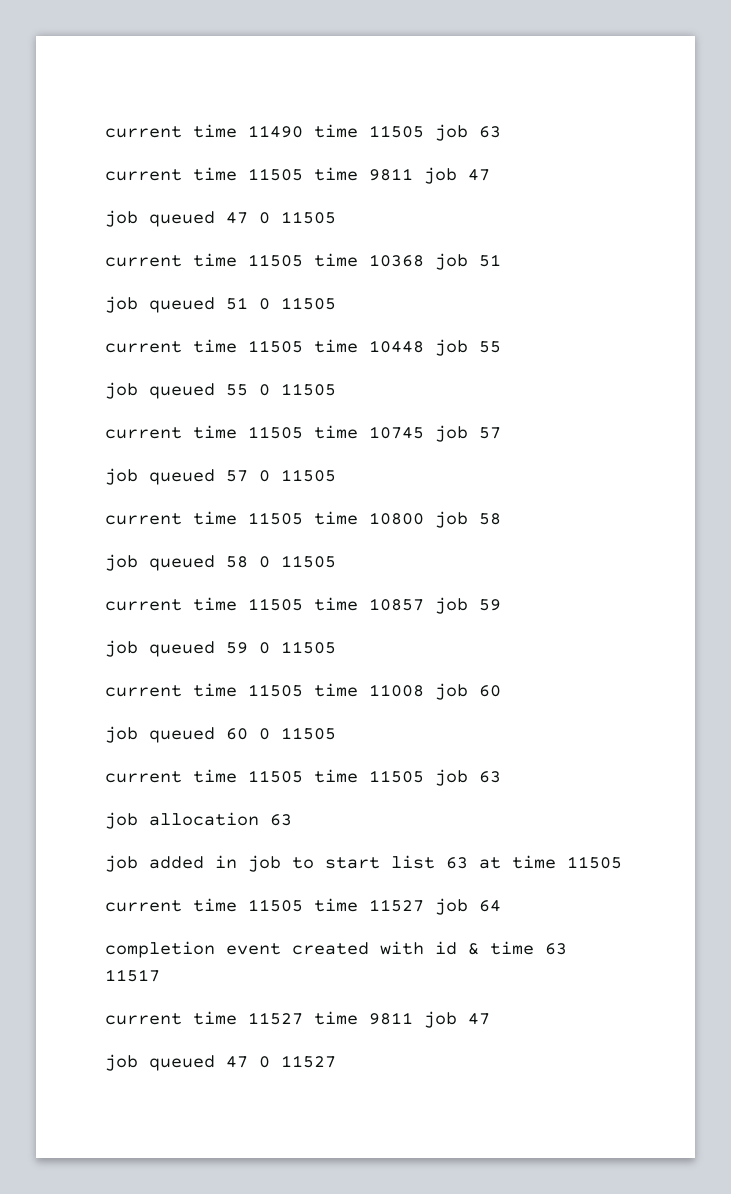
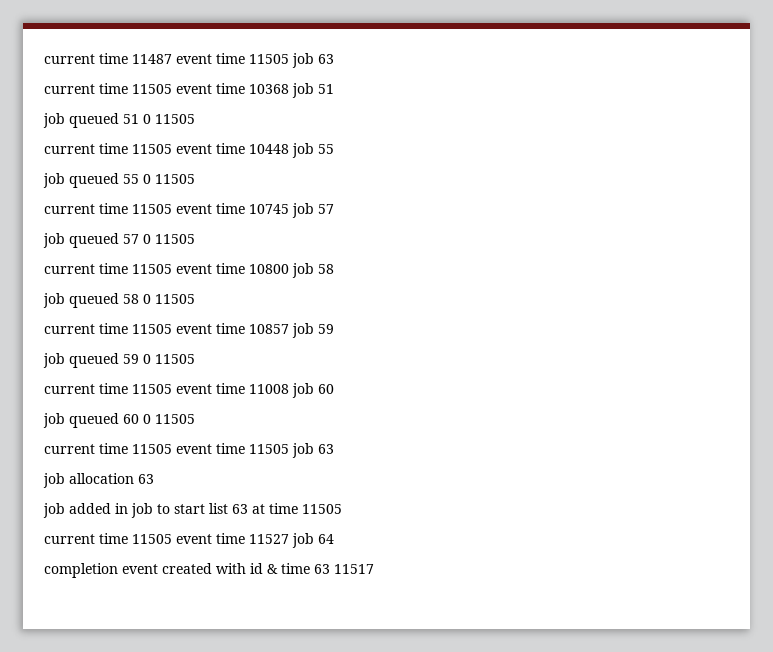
- current time 11490 time 11505 job 63
+ current time 11487 event time 11505 job 63
- current time 11505 time 9811 job 47
- job queued 47 0 11505
- current time 11505 time 10368 job 51
+ current time 11505 event time 10368 job 51
- current time 11505 time 10448 job 55
+ current time 11505 event time 10448 job 55
- current time 11505 time 10745 job 57
+ current time 11505 event time 10745 job 57
- current time 11505 time 10800 job 58
+ current time 11505 event time 10800 job 58
- current time 11505 time 10857 job 59
+ current time 11505 event time 10857 job 59
- current time 11505 time 11008 job 60
+ current time 11505 event time 11008 job 60
- current time 11505 time 11505 job 63
+ current time 11505 event time 11505 job 63
- current time 11505 time 11527 job 64
+ current time 11505 event time 11527 job 64
- current time 11527 time 9811 job 47
- job queued 47 0 11527

